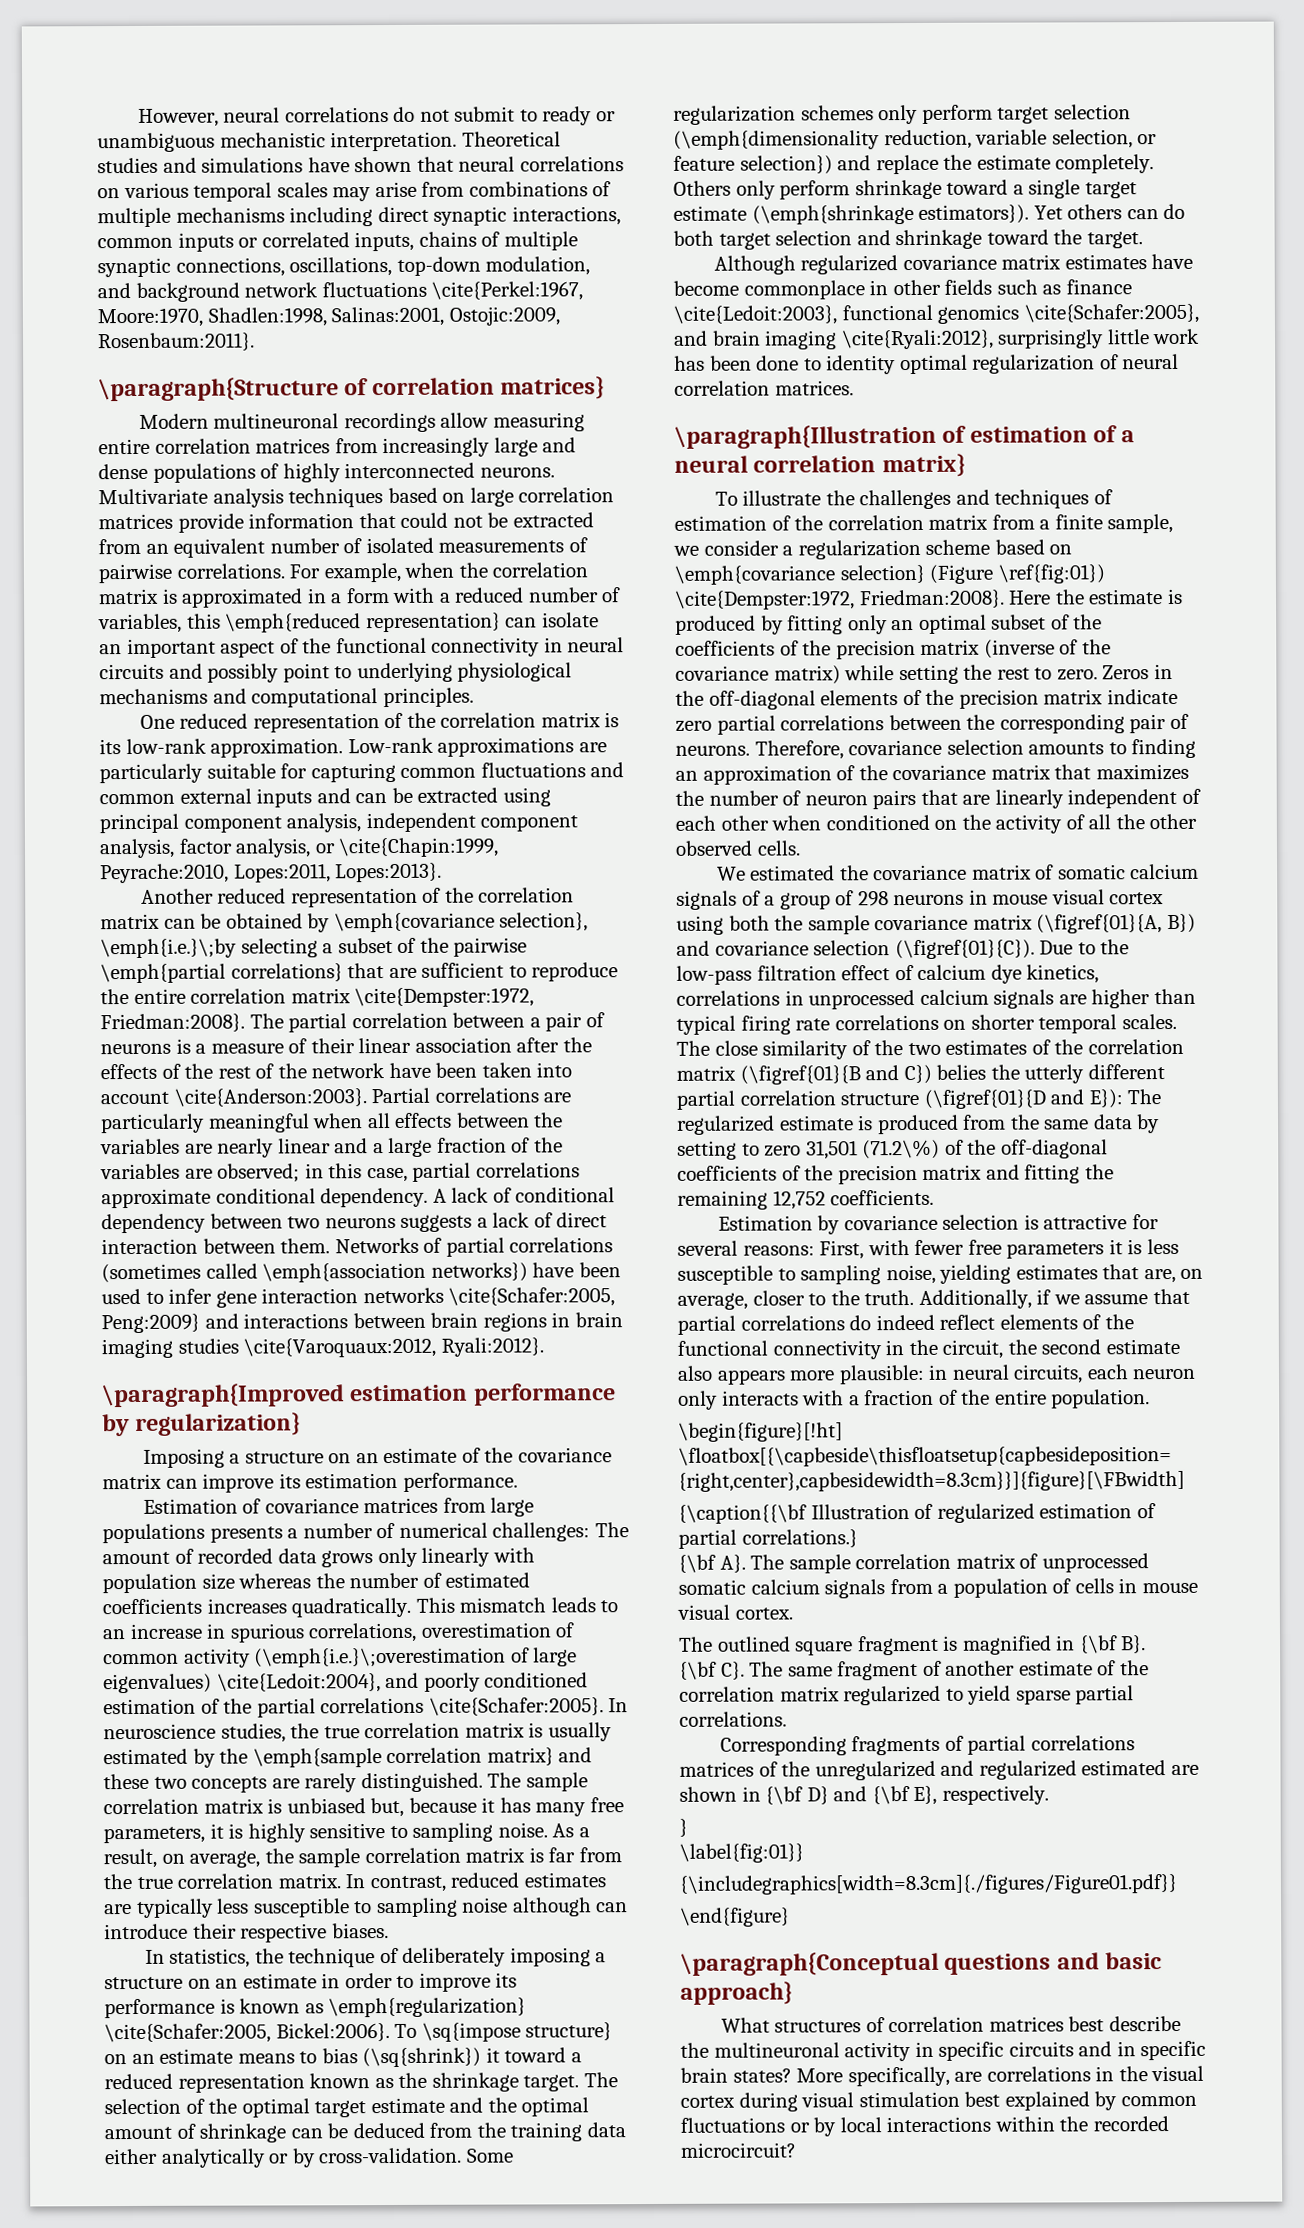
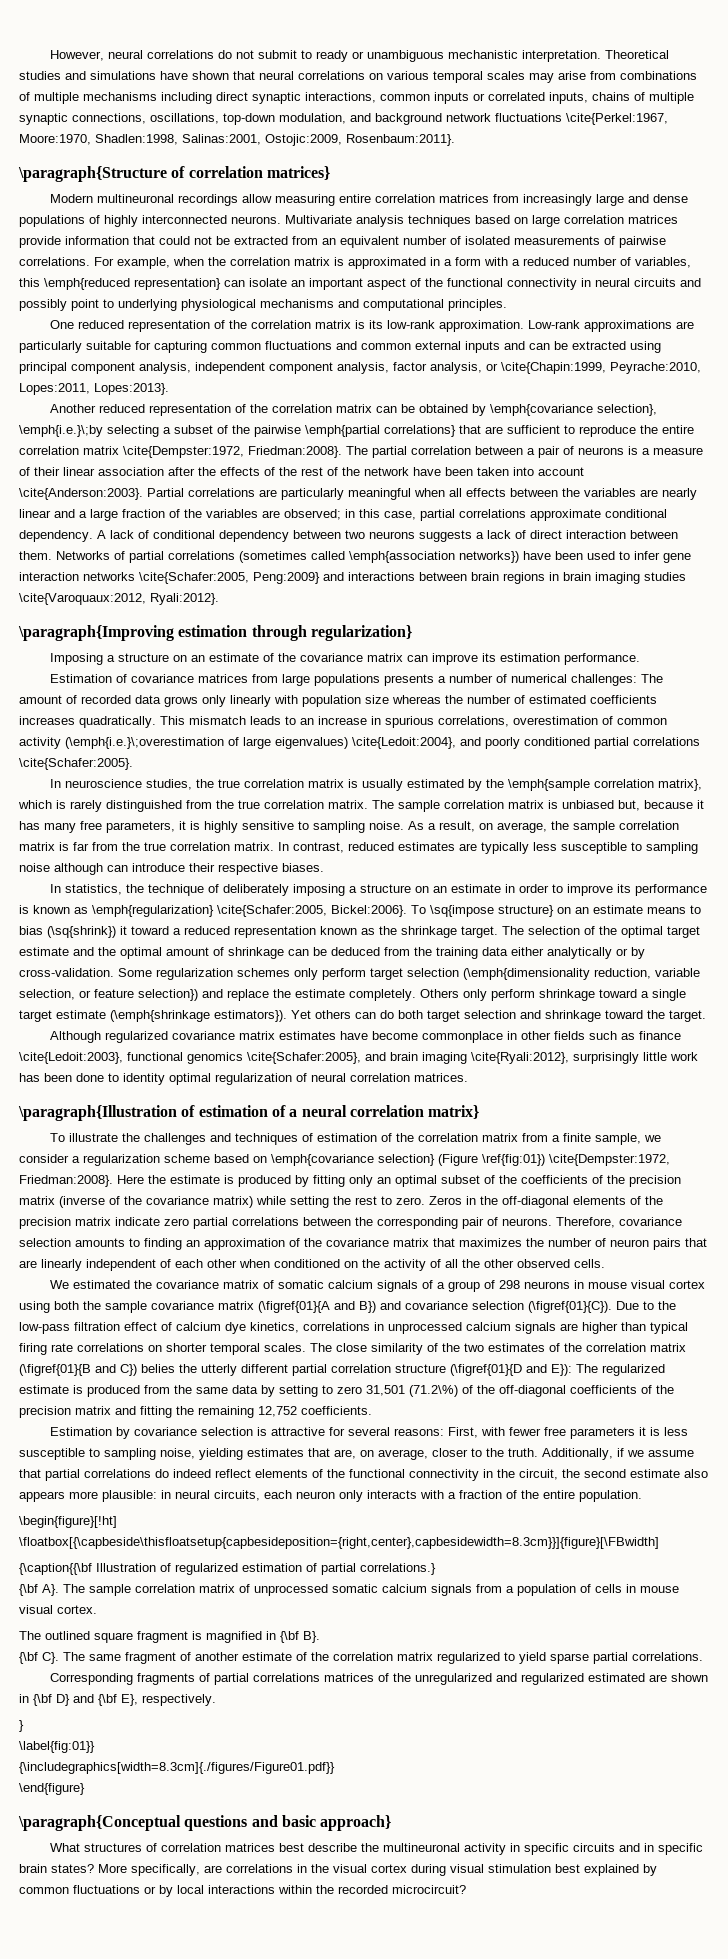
- \paragraph{Improved estimation performance by regularization}
+ \paragraph{Improving estimation through regularization}
- This mismatch leads to an increase in spurious correlations, overestimation of common activity (\emph{i.e.}\;overestimation of large eigenvalues) \cite{Ledoit:2004}, and poorly conditioned estimation of the partial correlations \cite{Schafer:2005}. In neuroscience studies, the true correlation matrix is usually estimated by the \emph{sample correlation matrix} and these two concepts are rarely distinguished.
+ This mismatch leads to an increase in spurious correlations, overestimation of common activity (\emph{i.e.}\;overestimation of large eigenvalues) \cite{Ledoit:2004}, and poorly conditioned partial correlations \cite{Schafer:2005}.
+ In neuroscience studies, the true correlation matrix is usually estimated by the \emph{sample correlation matrix}, which is rarely distinguished from the true correlation matrix.
- We estimated the covariance matrix of somatic calcium signals of a group of 298 neurons in mouse visual cortex using both the sample covariance matrix (\figref{01}{A, B}) and covariance selection (\figref{01}{C}).
+ We estimated the covariance matrix of somatic calcium signals of a group of 298 neurons in mouse visual cortex using both the sample covariance matrix (\figref{01}{A and B}) and covariance selection (\figref{01}{C}).

